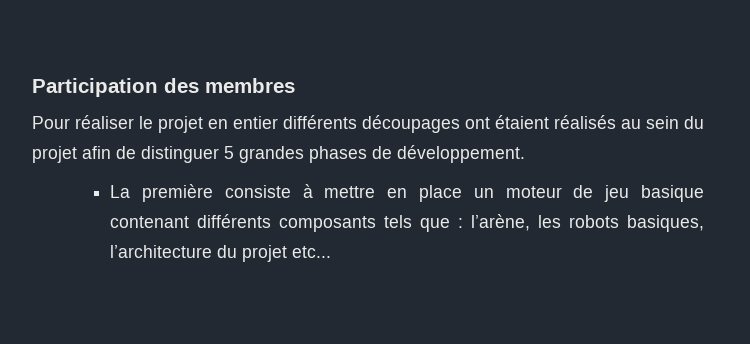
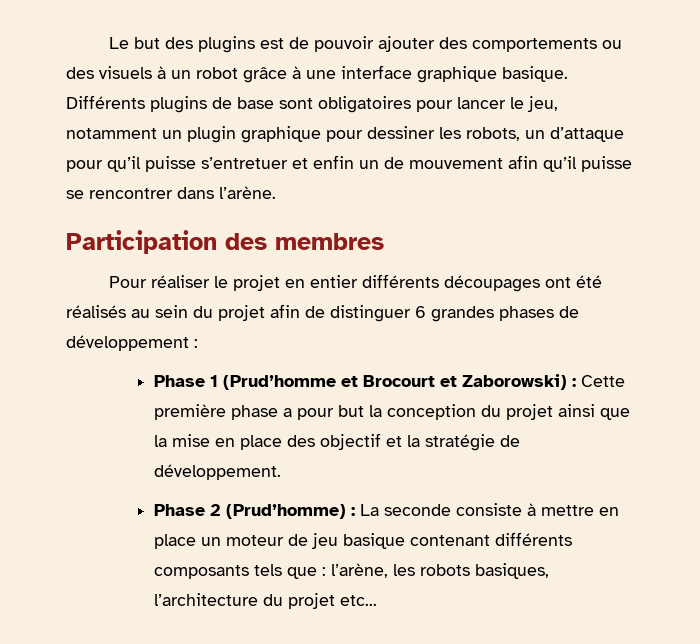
+ Le but des plugins est de pouvoir ajouter des comportements ou des visuels à un robot grâce à une interface graphique basique. Différents plugins de base sont obligatoires pour lancer le jeu, notamment un plugin graphique pour dessiner les robots, un d’attaque pour qu’il puisse s’entretuer et enfin un de mouvement afin qu’il puisse se rencontrer dans l’arène.
- Pour réaliser le projet en entier différents découpages ont étaient réalisés au sein du projet afin de distinguer 5 grandes phases de développement.
- La première consiste à mettre en place un moteur de jeu basique contenant différents composants tels que : l’arène, les robots basiques, l’architecture du projet etc...
+ Pour réaliser le projet en entier différents découpages ont été réalisés au sein du projet afin de distinguer 6 grandes phases de développement :
+ Phase 1 (Prud’homme et Brocourt et Zaborowski) : Cette première phase a pour but la conception du projet ainsi que la mise en place des objectif et la stratégie de développement.
+ Phase 2 (Prud’homme) : La seconde consiste à mettre en place un moteur de jeu basique contenant différents composants tels que : l’arène, les robots basiques, l’architecture du projet etc...

